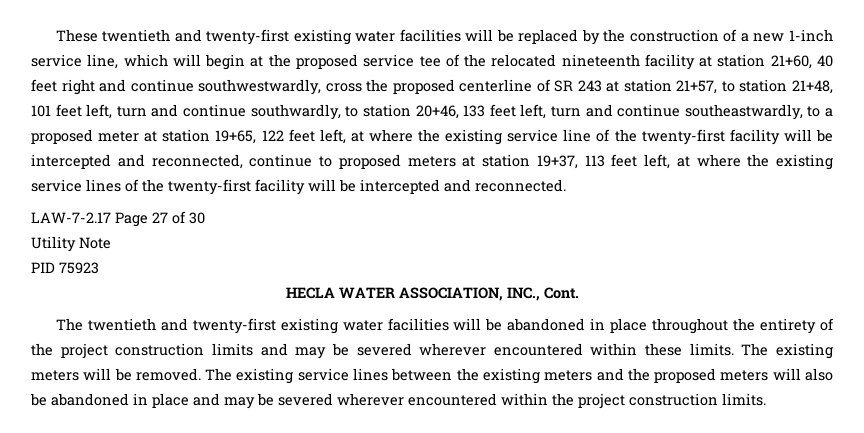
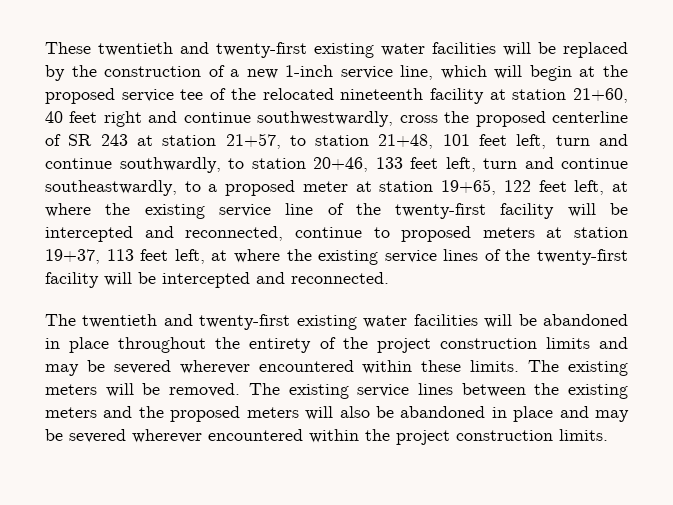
- LAW-7-2.17 Page 27 of 30
- Utility Note
- PID 75923
- HECLA WATER ASSOCIATION, INC., Cont.

